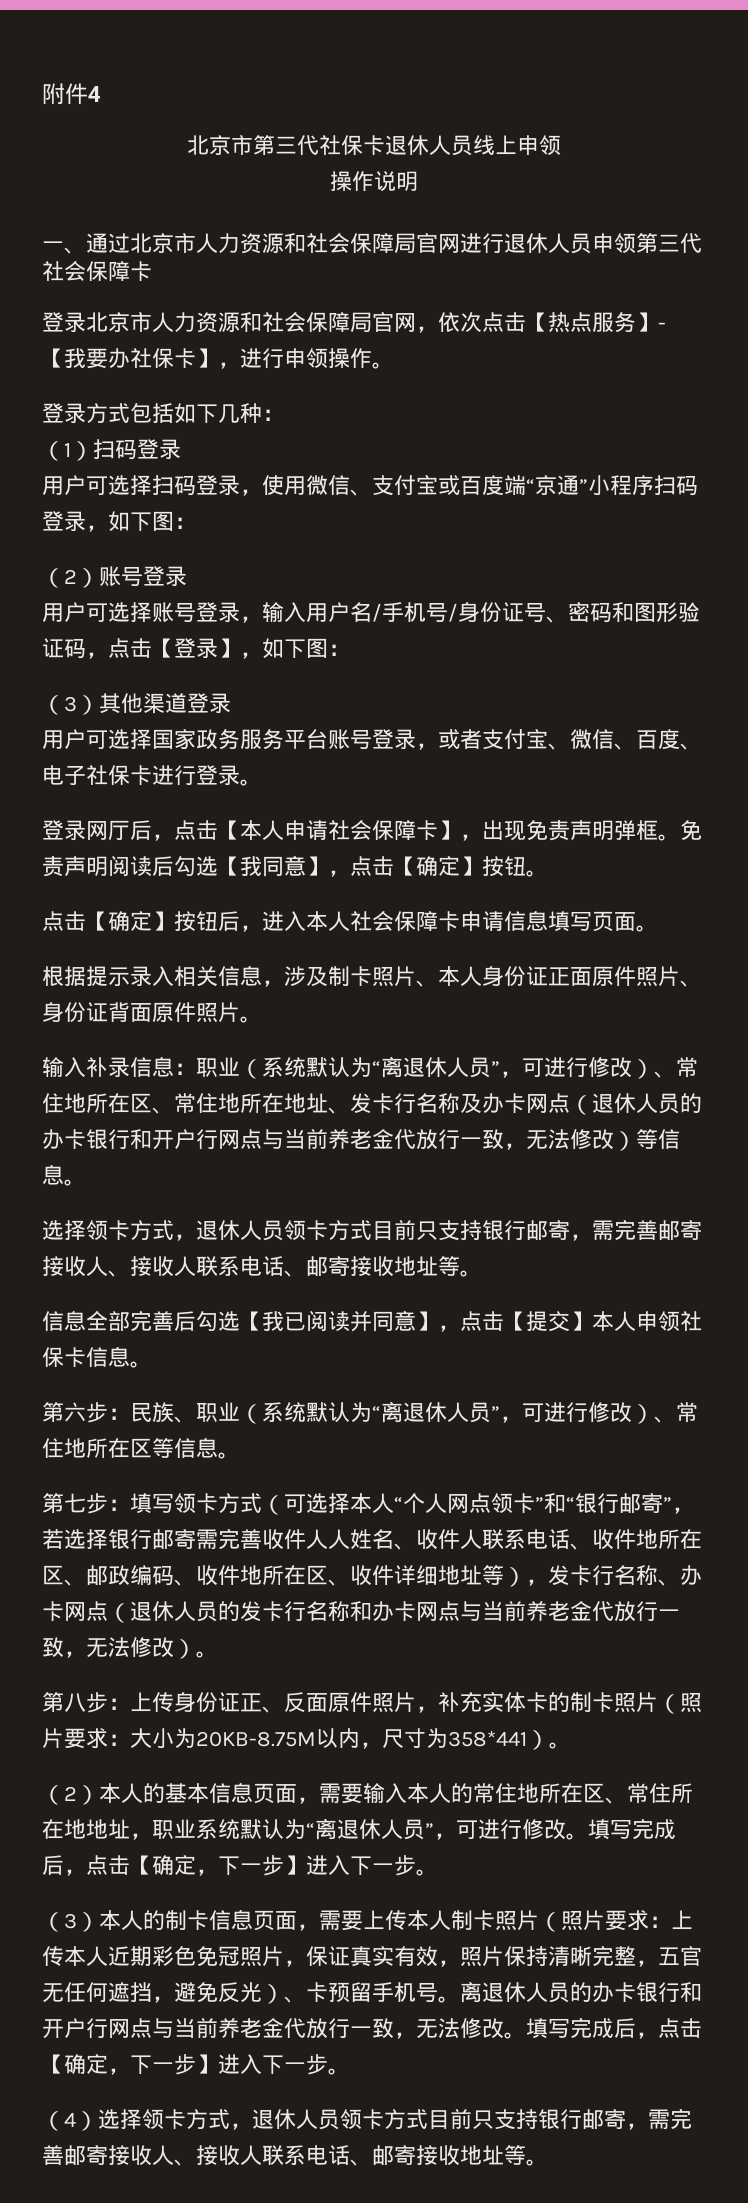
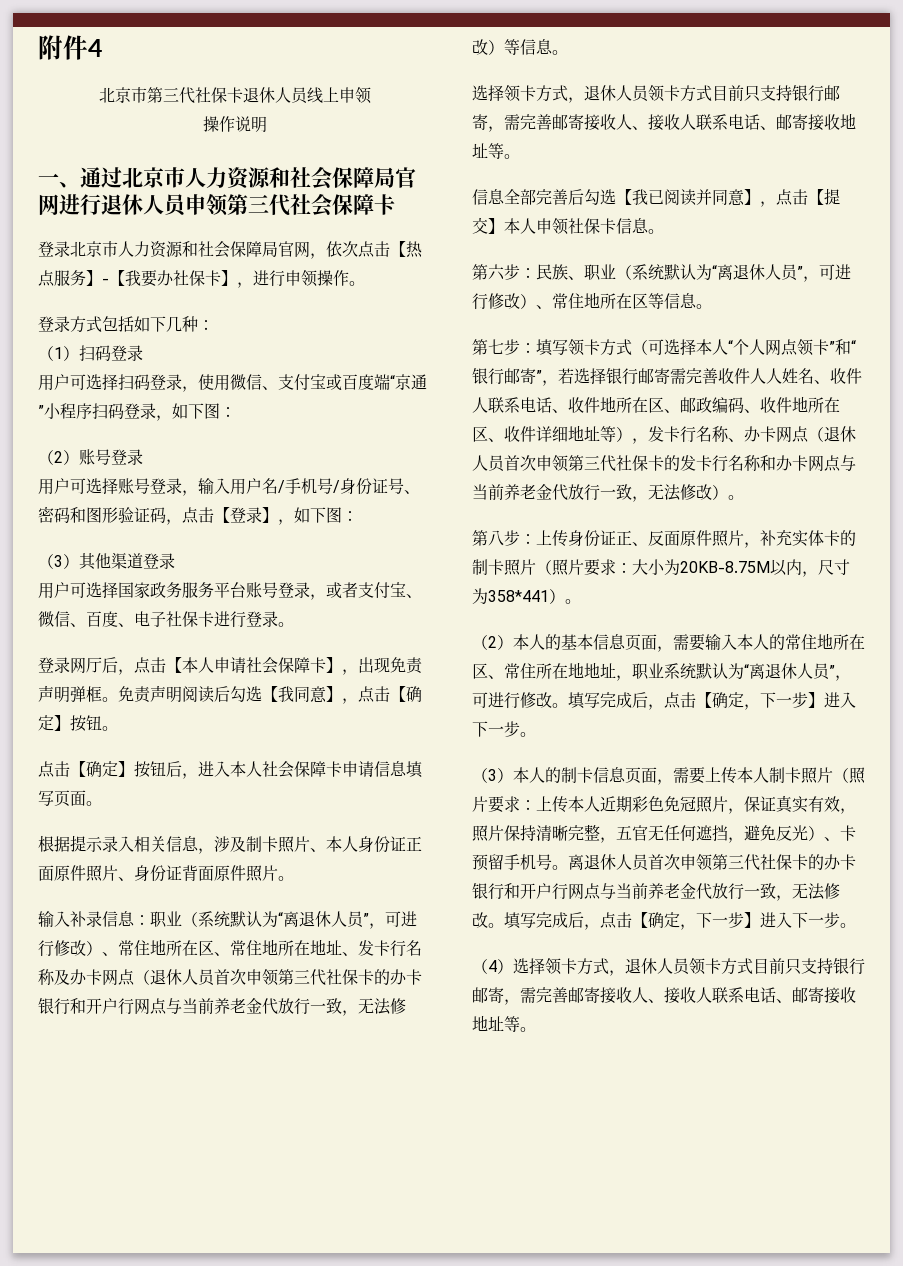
- 输入补录信息：职业（系统默认为“离退休人员”，可进行修改）、常住地所在区、常住地所在地址、发卡行名称及办卡网点（退休人员的办卡银行和开户行网点与当前养老金代放行一致，无法修改）等信息。
+ 输入补录信息：职业（系统默认为“离退休人员”，可进行修改）、常住地所在区、常住地所在地址、发卡行名称及办卡网点（退休人员首次申领第三代社保卡的办卡银行和开户行网点与当前养老金代放行一致，无法修改）等信息。
- 填写领卡方式（可选择本人“个人网点领卡”和“银行邮寄”，若选择银行邮寄需完善收件人人姓名、收件人联系电话、收件地所在区、邮政编码、收件地所在区、收件详细地址等），发卡行名称、办卡网点（退休人员的发卡行名称和办卡网点与当前养老金代放行一致，无法修改）。
+ 填写领卡方式（可选择本人“个人网点领卡”和“银行邮寄”，若选择银行邮寄需完善收件人人姓名、收件人联系电话、收件地所在区、邮政编码、收件地所在区、收件详细地址等），发卡行名称、办卡网点（退休人员首次申领第三代社保卡的发卡行名称和办卡网点与当前养老金代放行一致，无法修改）。
- 离退休人员的办卡银行和开户行网点与当前养老金代放行一致，无法修改。
+ 离退休人员首次申领第三代社保卡的办卡银行和开户行网点与当前养老金代放行一致，无法修改。

